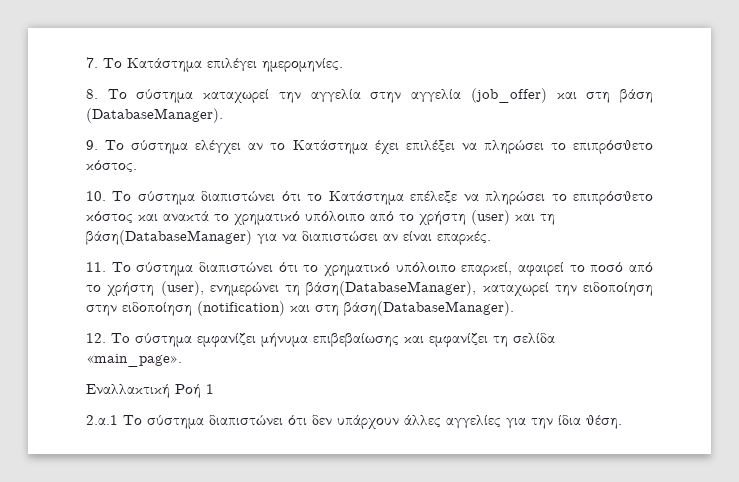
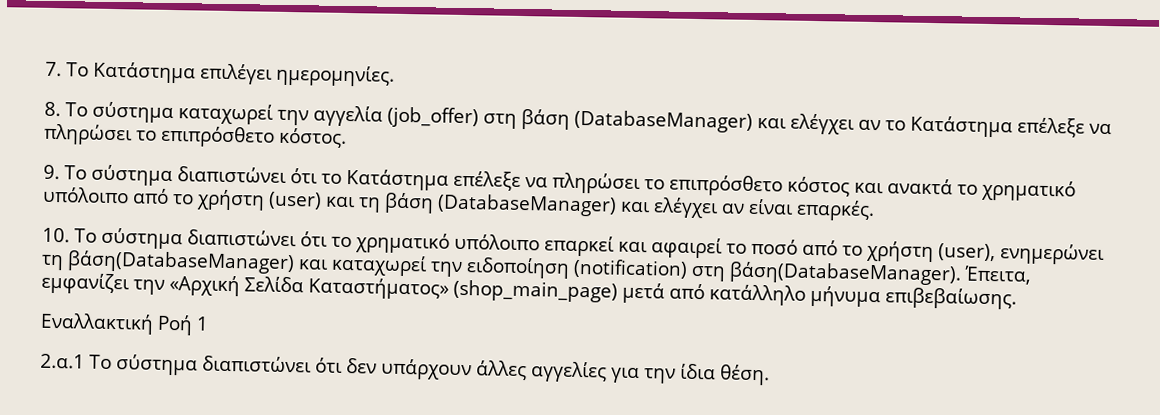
- 8. Το σύστημα καταχωρεί την αγγελία στην αγγελία (job_offer) και στη βάση (DatabaseManager).
- 9. Το σύστημα ελέγχει αν το Κατάστημα έχει επιλέξει να πληρώσει το επιπρόσθετο κόστος.
+ 8. Το σύστημα καταχωρεί την αγγελία (job_offer) στη βάση (DatabaseManager) και ελέγχει αν το Κατάστημα επέλεξε να πληρώσει το επιπρόσθετο κόστος.
- 10. Το σύστημα διαπιστώνει ότι το Κατάστημα επέλεξε να πληρώσει το επιπρόσθετο κόστος και ανακτά το χρηματικό υπόλοιπο από το χρήστη (user) και τη βάση(DatabaseManager) για να διαπιστώσει αν είναι επαρκές.
+ 9. Το σύστημα διαπιστώνει ότι το Κατάστημα επέλεξε να πληρώσει το επιπρόσθετο κόστος και ανακτά το χρηματικό υπόλοιπο από το χρήστη (user) και τη βάση (DatabaseManager) και ελέγχει αν είναι επαρκές.
- 11. Το σύστημα διαπιστώνει ότι το χρηματικό υπόλοιπο επαρκεί, αφαιρεί το ποσό από το χρήστη (user), ενημερώνει τη βάση(DatabaseManager), καταχωρεί την ειδοποίηση στην ειδοποίηση (notification) και στη βάση(DatabaseManager).
- 12. To σύστημα εμφανίζει μήνυμα επιβεβαίωσης και εμφανίζει τη σελίδα «main_page».
+ 10. Το σύστημα διαπιστώνει ότι το χρηματικό υπόλοιπο επαρκεί και αφαιρεί το ποσό από το χρήστη (user), ενημερώνει τη βάση(DatabaseManager) και καταχωρεί την ειδοποίηση (notification) στη βάση(DatabaseManager). Έπειτα, εμφανίζει την «Αρχική Σελίδα Καταστήματος» (shop_main_page) μετά από κατάλληλο μήνυμα επιβεβαίωσης.

